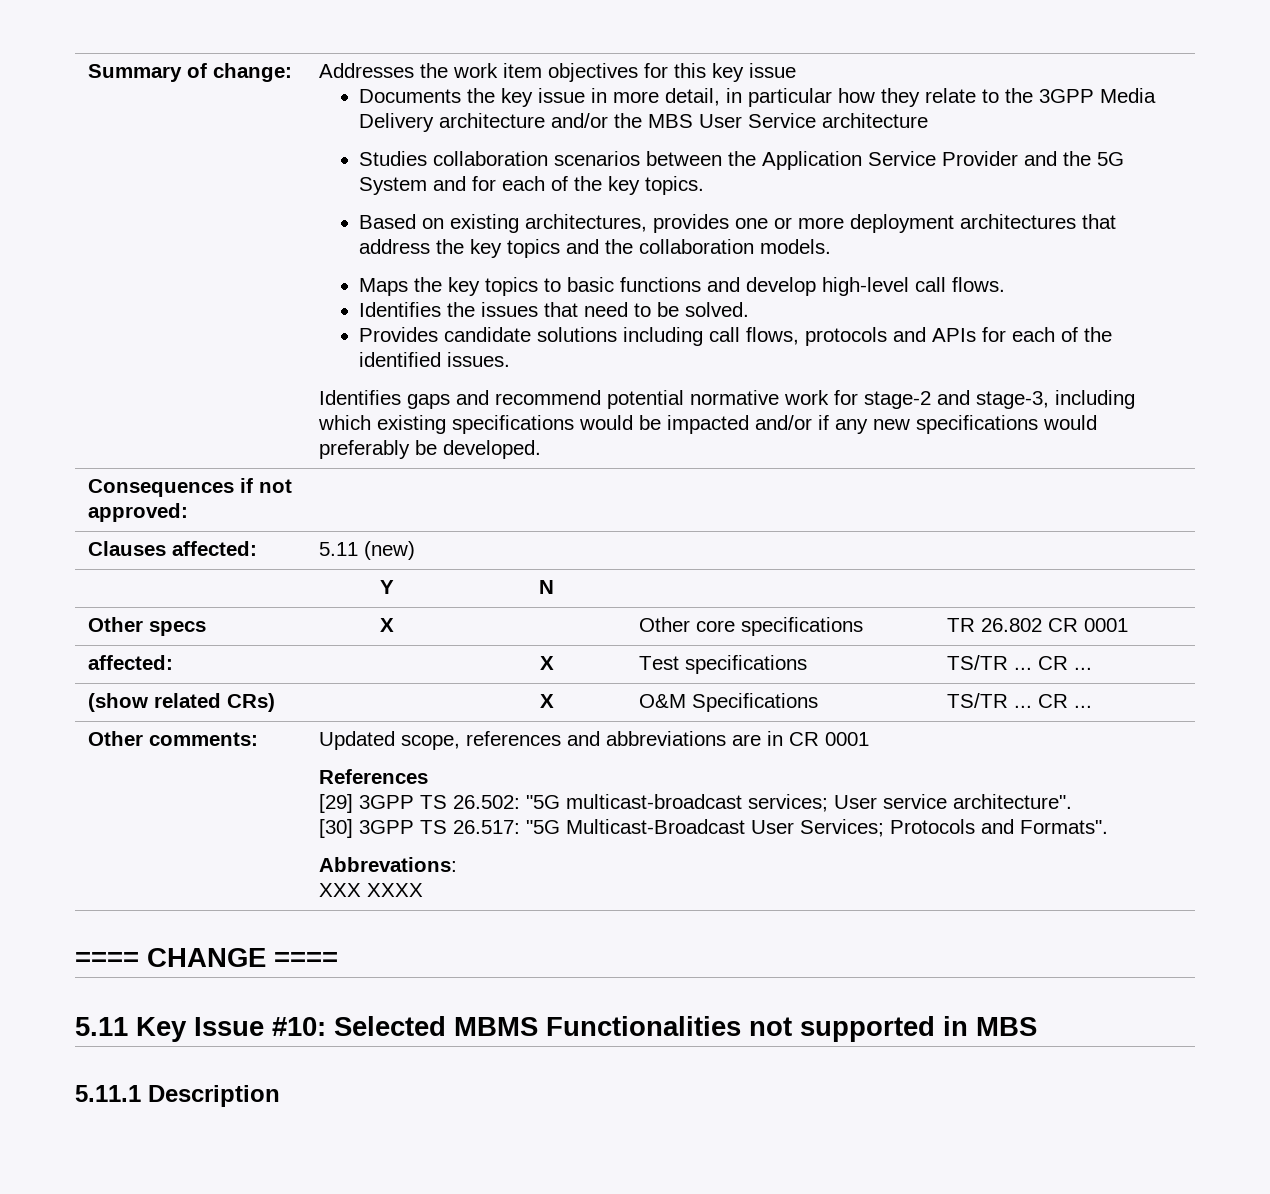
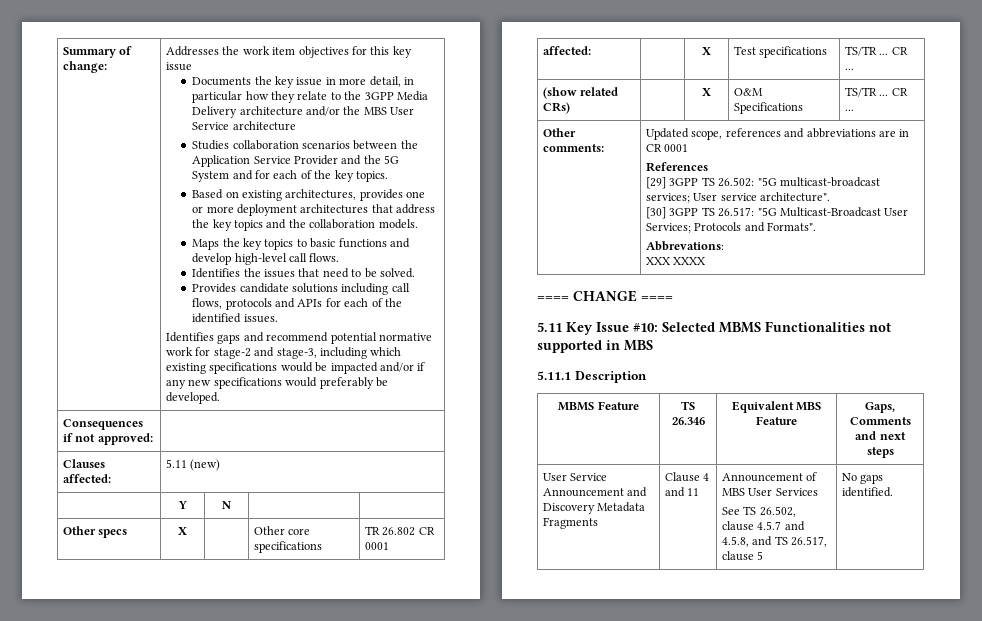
+ MBMS Feature | TS 26.346 | Equivalent MBS Feature | Gaps, Comments and next steps
+ User Service Announcement and Discovery Metadata Fragments | Clause 4 and 11 | Announcement of MBS User Services
+ See TS 26.502, clause 4.5.7 and 4.5.8, and TS 26.517, clause 5 | No gaps identified.

